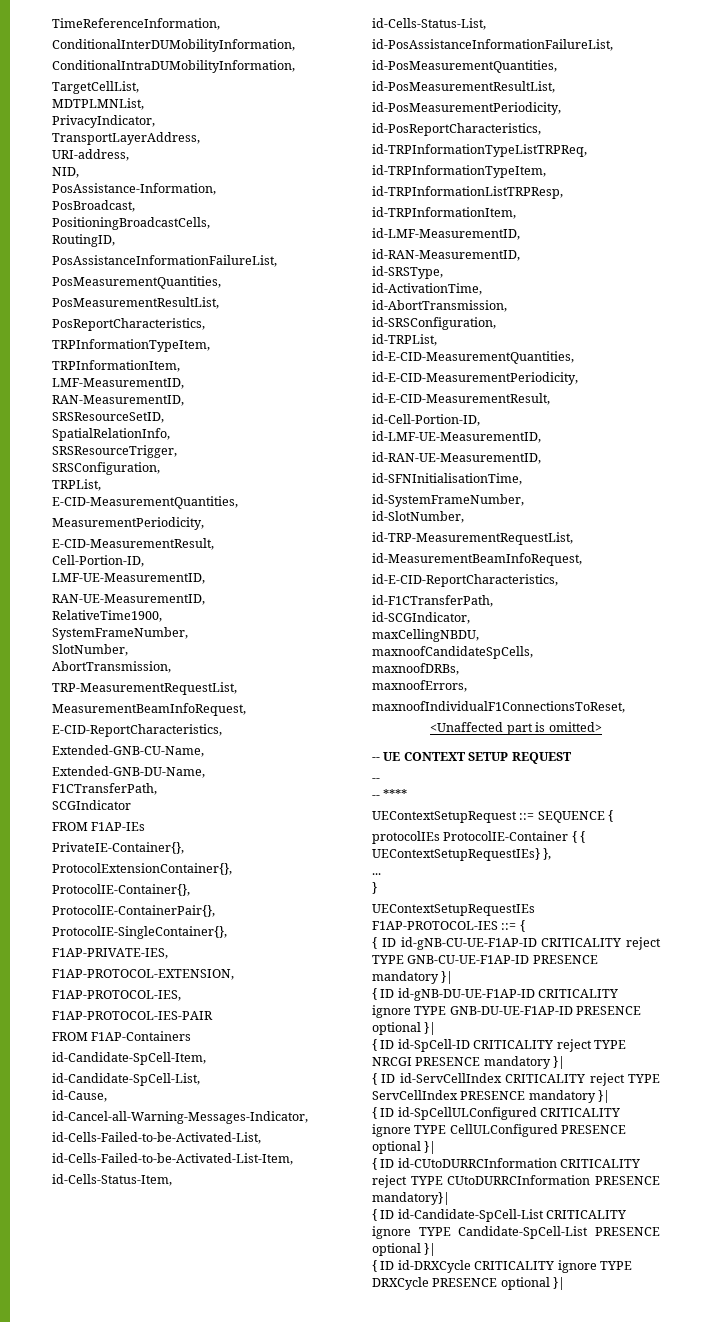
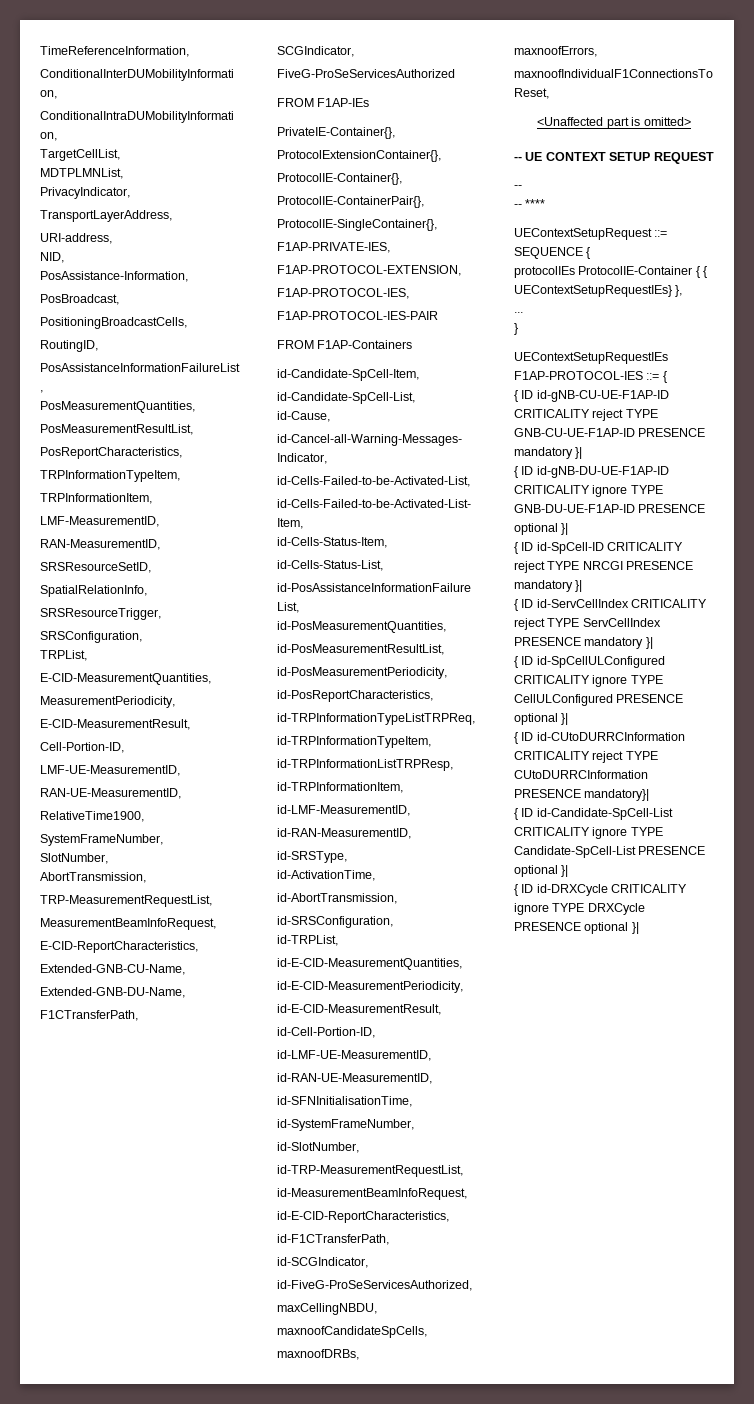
- SCGIndicator
+ SCGIndicator,
+ FiveG-ProSeServicesAuthorized
+ id-FiveG-ProSeServicesAuthorized,

